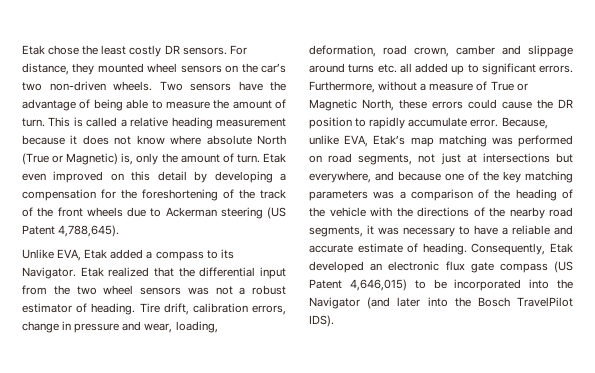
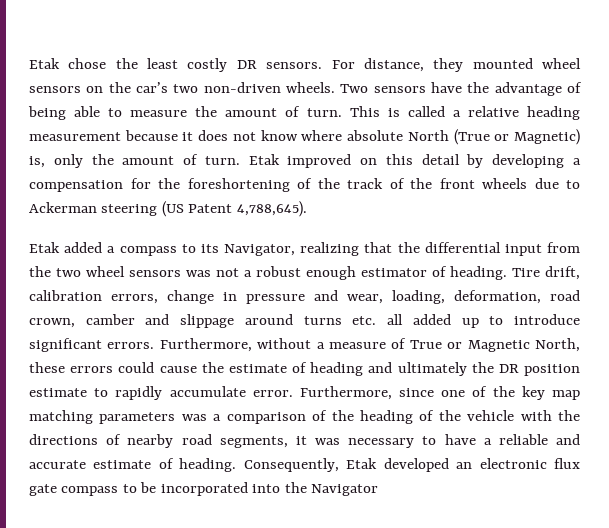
- Etak even improved on this detail by developing a compensation for the foreshortening of the track of the front wheels due to Ackerman steering (US Patent 4,788,645).
+ Etak improved on this detail by developing a compensation for the foreshortening of the track of the front wheels due to Ackerman steering (US Patent 4,788,645).
- Unlike EVA, Etak added a compass to its Navigator. Etak realized that the differential input from the two wheel sensors was not a robust estimator of heading.
+ Etak added a compass to its Navigator, realizing that the differential input from the two wheel sensors was not a robust enough estimator of heading.
- Tire drift, calibration errors, change in pressure and wear, loading, deformation, road crown, camber and slippage around turns etc. all added up to significant errors.
+ Tire drift, calibration errors, change in pressure and wear, loading, deformation, road crown, camber and slippage around turns etc. all added up to introduce significant errors.
- Furthermore, without a measure of True or Magnetic North, these errors could cause the DR position to rapidly accumulate error.
+ Furthermore, without a measure of True or Magnetic North, these errors could cause the estimate of heading and ultimately the DR position estimate to rapidly accumulate error.
- Because, unlike EVA, Etak’s map matching was performed on road segments, not just at intersections but everywhere, and because one of the key matching parameters was a comparison of the heading of the vehicle with the directions of the nearby road segments, it was necessary to have a reliable and accurate estimate of heading.
+ Furthermore, since one of the key map matching parameters was a comparison of the heading of the vehicle with the directions of nearby road segments, it was necessary to have a reliable and accurate estimate of heading.
- Consequently, Etak developed an electronic flux gate compass (US Patent 4,646,015) to be incorporated into the Navigator (and later into the Bosch TravelPilot IDS).
+ Consequently, Etak developed an electronic flux gate compass to be incorporated into the Navigator

